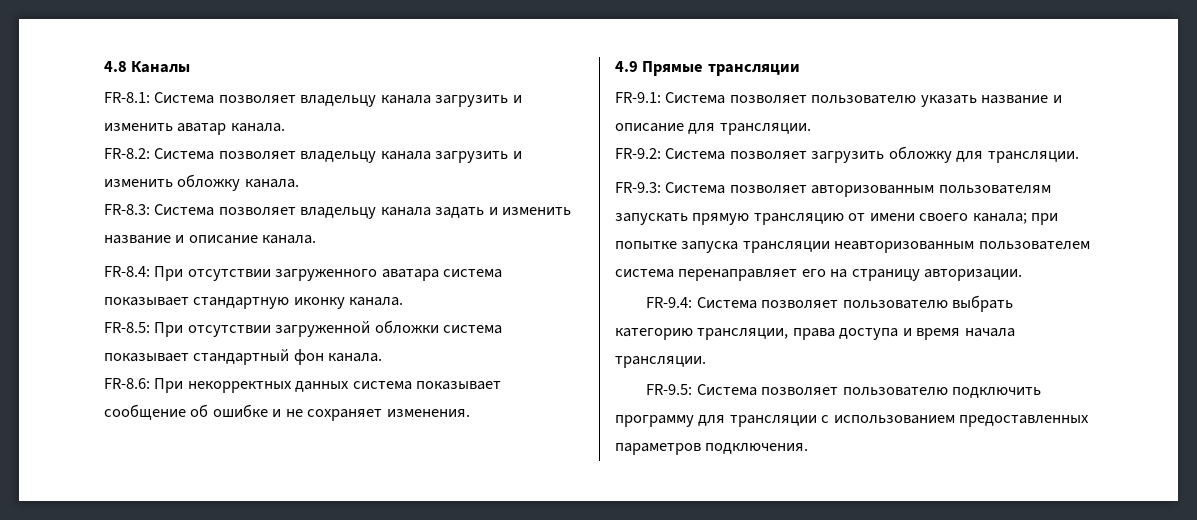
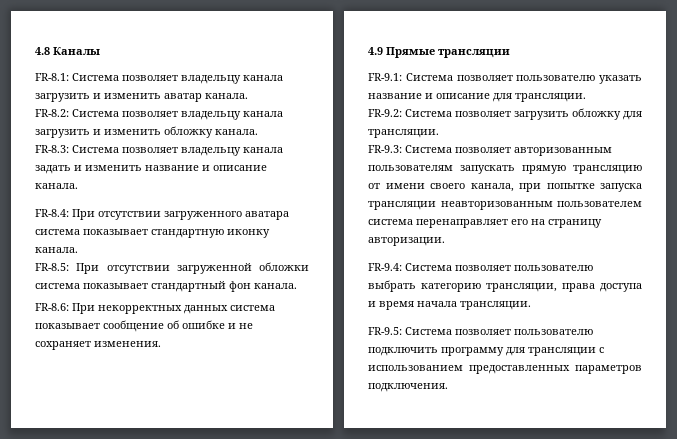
- FR-9.3: Система позволяет авторизованным пользователям запускать прямую трансляцию от имени своего канала; при попытке запуска трансляции неавторизованным пользователем система перенаправляет его на страницу авторизации.
+ FR-9.3: Система позволяет авторизованным пользователям запускать прямую трансляцию от имени своего канала, при попытке запуска трансляции неавторизованным пользователем система перенаправляет его на страницу авторизации.

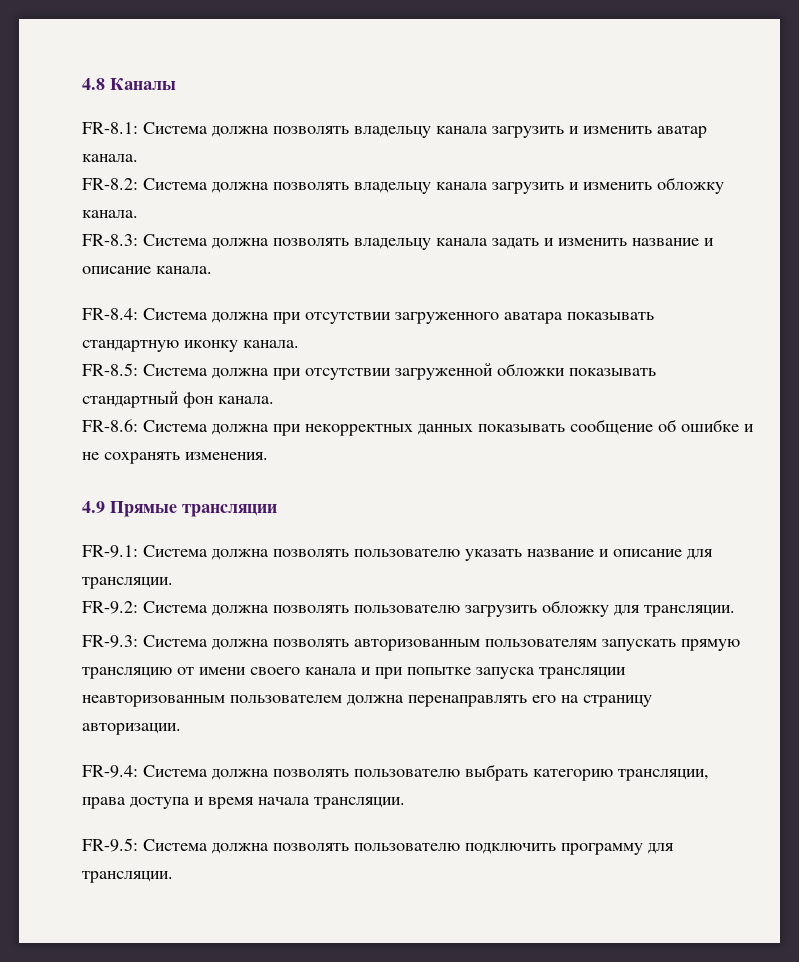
- FR-8.1: Система позволяет владельцу канала загрузить и изменить аватар канала.
+ FR-8.1: Система должна позволять владельцу канала загрузить и изменить аватар канала.
- FR-8.2: Система позволяет владельцу канала загрузить и изменить обложку канала.
+ FR-8.2: Система должна позволять владельцу канала загрузить и изменить обложку канала.
- FR-8.3: Система позволяет владельцу канала задать и изменить название и описание канала.
+ FR-8.3: Система должна позволять владельцу канала задать и изменить название и описание канала.
- FR-8.4: При отсутствии загруженного аватара система показывает стандартную иконку канала.
+ FR-8.4: Система должна при отсутствии загруженного аватара показывать стандартную иконку канала.
- FR-8.5: При отсутствии загруженной обложки система показывает стандартный фон канала.
+ FR-8.5: Система должна при отсутствии загруженной обложки показывать стандартный фон канала.
- FR-8.6: При некорректных данных система показывает сообщение об ошибке и не сохраняет изменения.
+ FR-8.6: Система должна при некорректных данных показывать сообщение об ошибке и не сохранять изменения.
- FR-9.1: Система позволяет пользователю указать название и описание для трансляции.
+ FR-9.1: Система должна позволять пользователю указать название и описание для трансляции.
- FR-9.2: Система позволяет загрузить обложку для трансляции.
+ FR-9.2: Система должна позволять пользователю загрузить обложку для трансляции.
- FR-9.3: Система позволяет авторизованным пользователям запускать прямую трансляцию от имени своего канала, при попытке запуска трансляции неавторизованным пользователем система перенаправляет его на страницу авторизации.
+ FR-9.3: Система должна позволять авторизованным пользователям запускать прямую трансляцию от имени своего канала и при попытке запуска трансляции неавторизованным пользователем должна перенаправлять его на страницу авторизации.
- FR-9.4: Система позволяет пользователю выбрать категорию трансляции, права доступа и время начала трансляции.
+ FR-9.4: Система должна позволять пользователю выбрать категорию трансляции, права доступа и время начала трансляции.
- FR-9.5: Система позволяет пользователю подключить программу для трансляции с использованием предоставленных параметров подключения.
+ FR-9.5: Система должна позволять пользователю подключить программу для трансляции.

